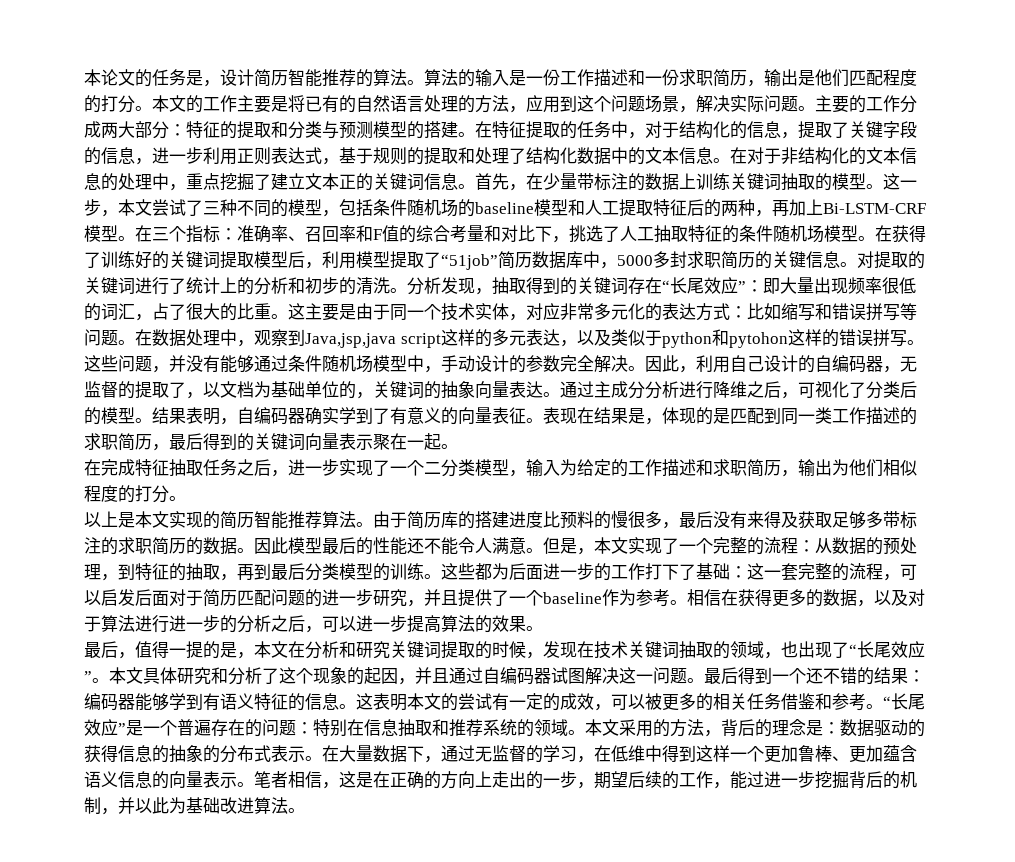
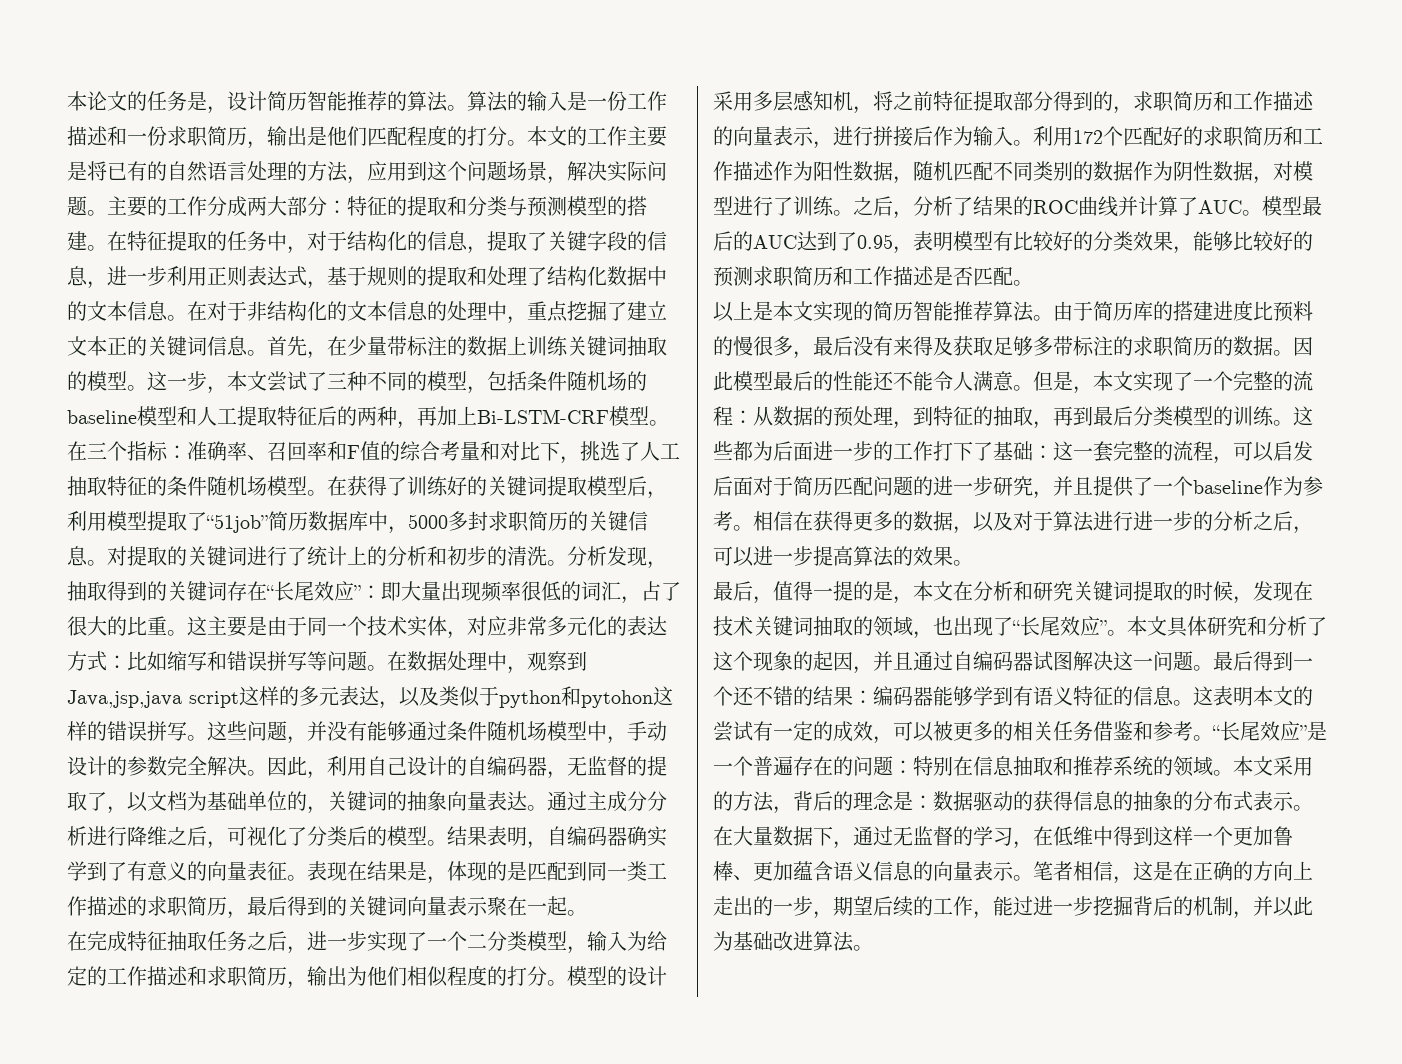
+ 模型的设计采用多层感知机，将之前特征提取部分得到的，求职简历和工作描述的向量表示，进行拼接后作为输入。利用172个匹配好的求职简历和工作描述作为阳性数据，随机匹配不同类别的数据作为阴性数据，对模型进行了训练。之后，分析了结果的ROC曲线并计算了AUC。模型最后的AUC达到了0.95，表明模型有比较好的分类效果，能够比较好的预测求职简历和工作描述是否匹配。

